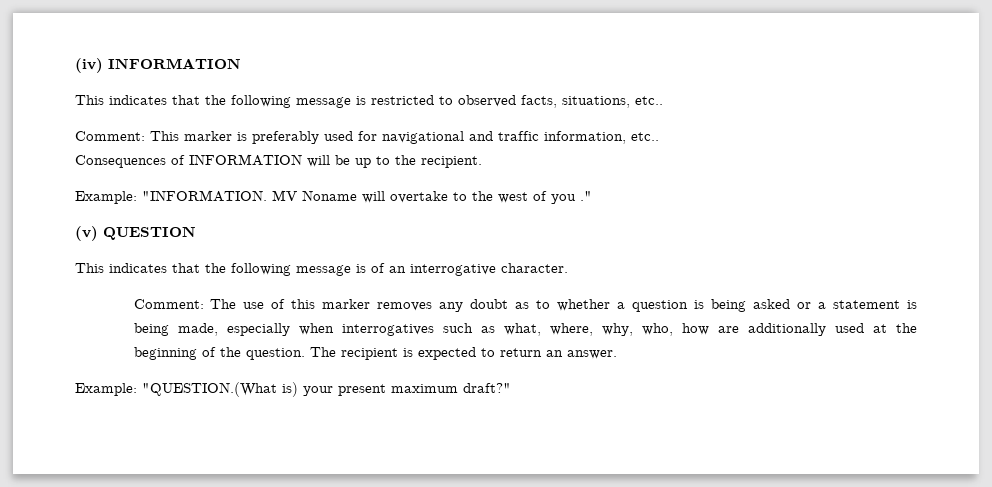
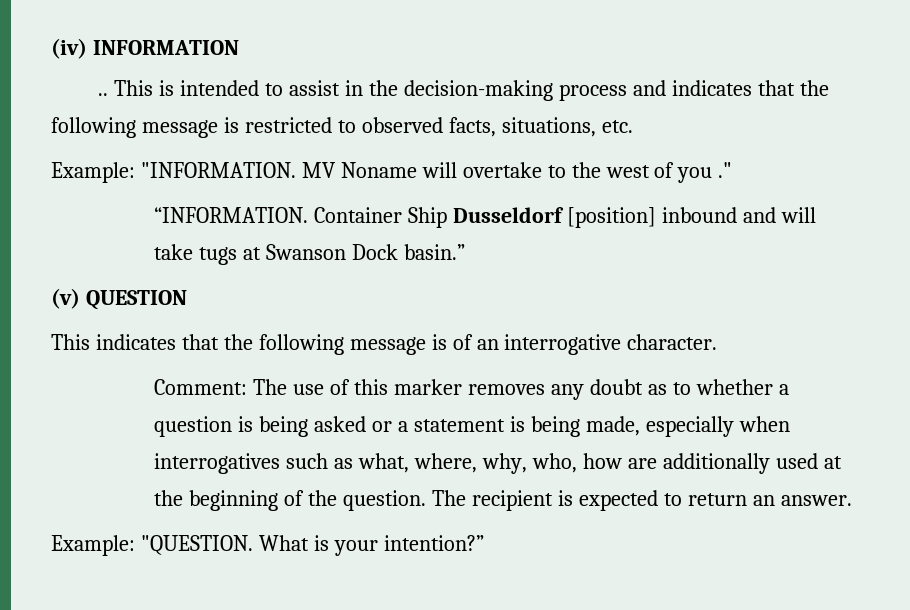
- This indicates that the following message is restricted to observed facts, situations, etc..
- Comment: This marker is preferably used for navigational and traffic information, etc..
- Consequences of INFORMATION will be up to the recipient.
+ .. This is intended to assist in the decision-making process and indicates that the following message is restricted to observed facts, situations, etc.
+ “INFORMATION. Container Ship Dusseldorf [position] inbound and will take tugs at Swanson Dock basin.”
- Example: "QUESTION.(What is) your present maximum draft?"
+ Example: "QUESTION. What is your intention?”

